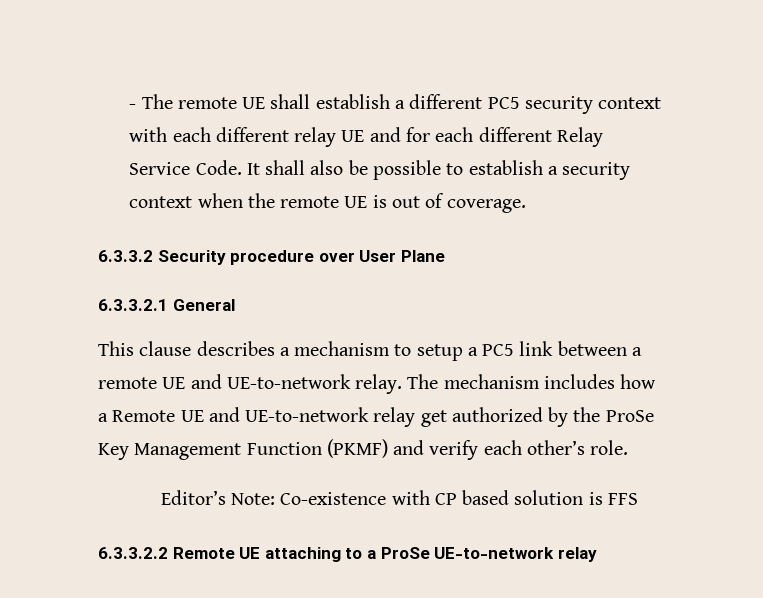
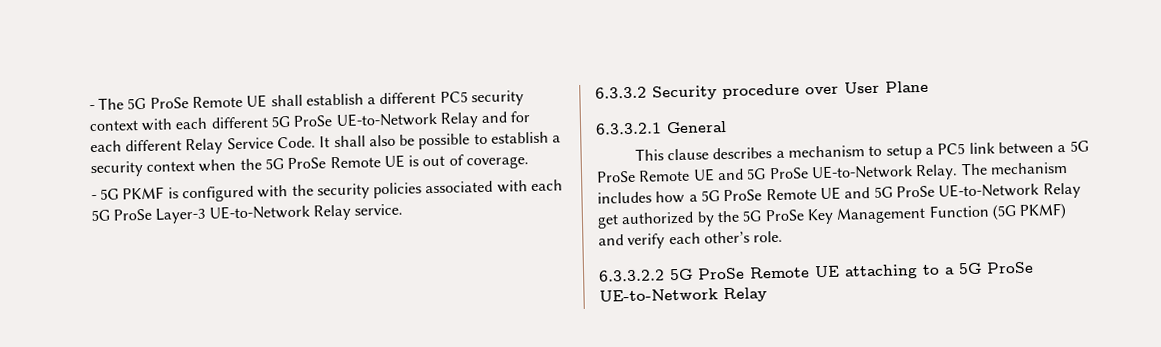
- - The remote UE shall establish a different PC5 security context with each different relay UE and for each different Relay Service Code.
+ - The 5G ProSe Remote UE shall establish a different PC5 security context with each different 5G ProSe UE-to-Network Relay and for each different Relay Service Code.
- It shall also be possible to establish a security context when the remote UE is out of coverage.
+ It shall also be possible to establish a security context when the 5G ProSe Remote UE is out of coverage.
+ - 5G PKMF is configured with the security policies associated with each 5G ProSe Layer-3 UE-to-Network Relay service.
- This clause describes a mechanism to setup a PC5 link between a remote UE and UE-to-network relay.
+ This clause describes a mechanism to setup a PC5 link between a 5G ProSe Remote UE and 5G ProSe UE-to-Network Relay.
- The mechanism includes how a Remote UE and UE-to-network relay get authorized by the ProSe Key Management Function (PKMF) and verify each other’s role.
+ The mechanism includes how a 5G ProSe Remote UE and 5G ProSe UE-to-Network Relay get authorized by the 5G ProSe Key Management Function (5G PKMF) and verify each other’s role.
- Editor’s Note: Co-existence with CP based solution is FFS
- 6.3.3.2.2 Remote UE attaching to a ProSe UE-to-network relay
+ 6.3.3.2.2 5G ProSe Remote UE attaching to a 5G ProSe UE-to-Network Relay

